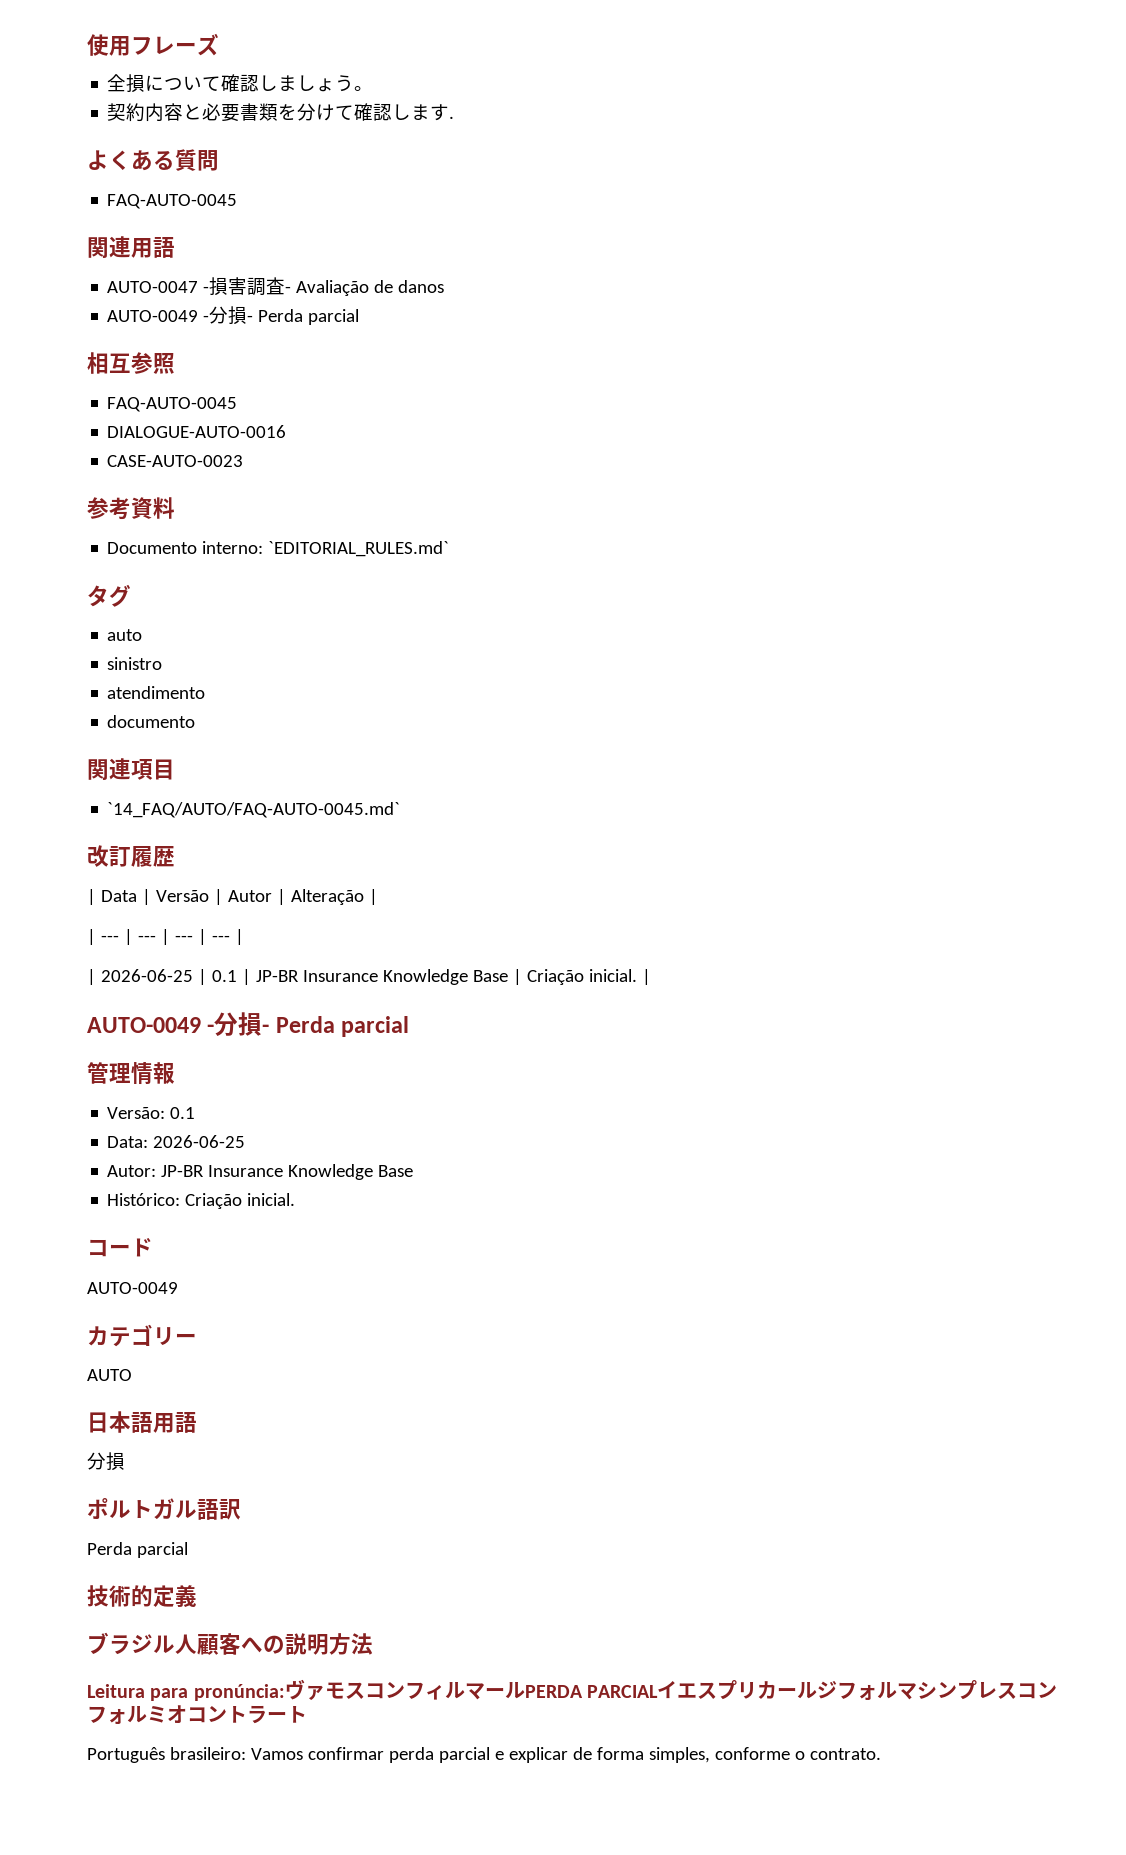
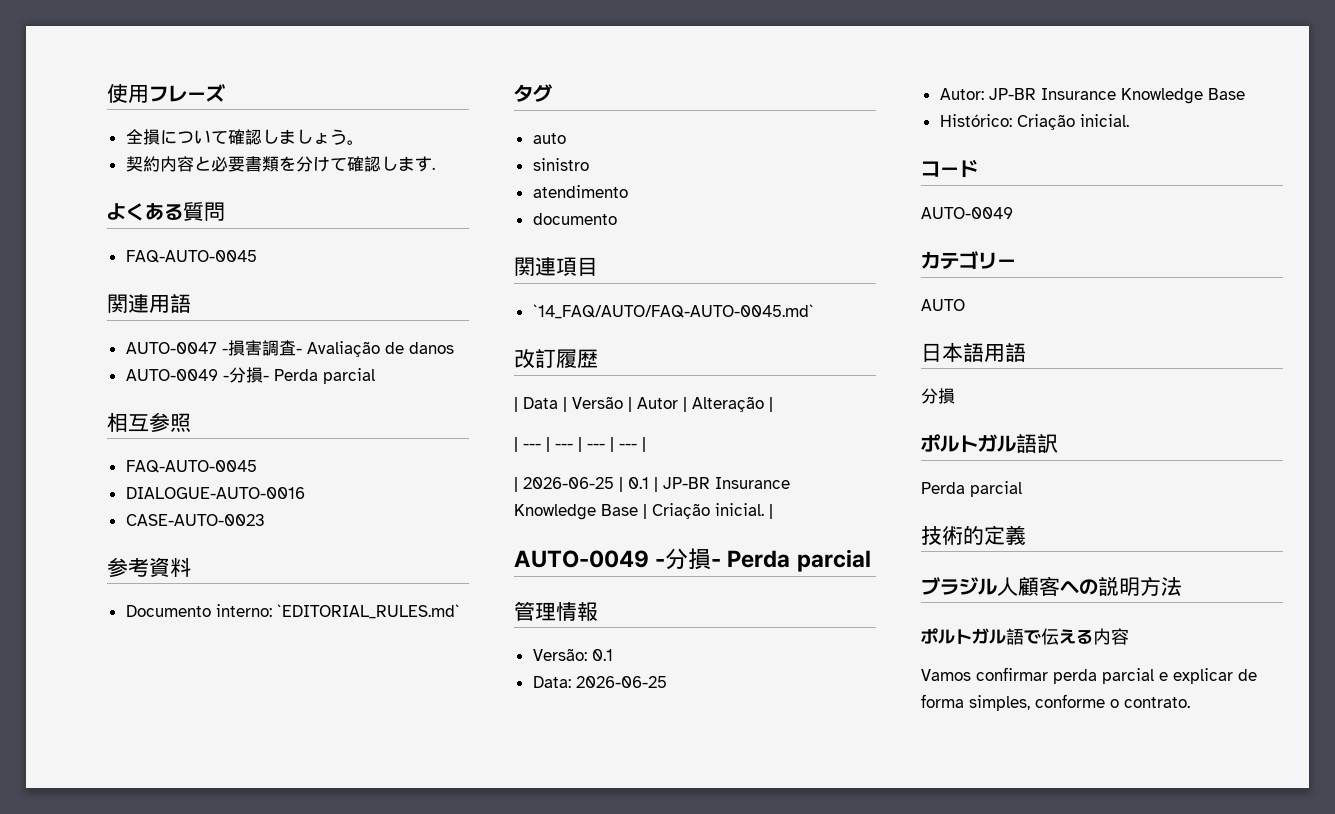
- Leitura para pronúncia:ヴァモスコンフィルマールPERDA PARCIALイエスプリカールジフォルマシンプレスコンフォルミオコントラート
- Português brasileiro: Vamos confirmar perda parcial e explicar de forma simples, conforme o contrato.
+ ポルトガル語で伝える内容
+ Vamos confirmar perda parcial e explicar de forma simples, conforme o contrato.

